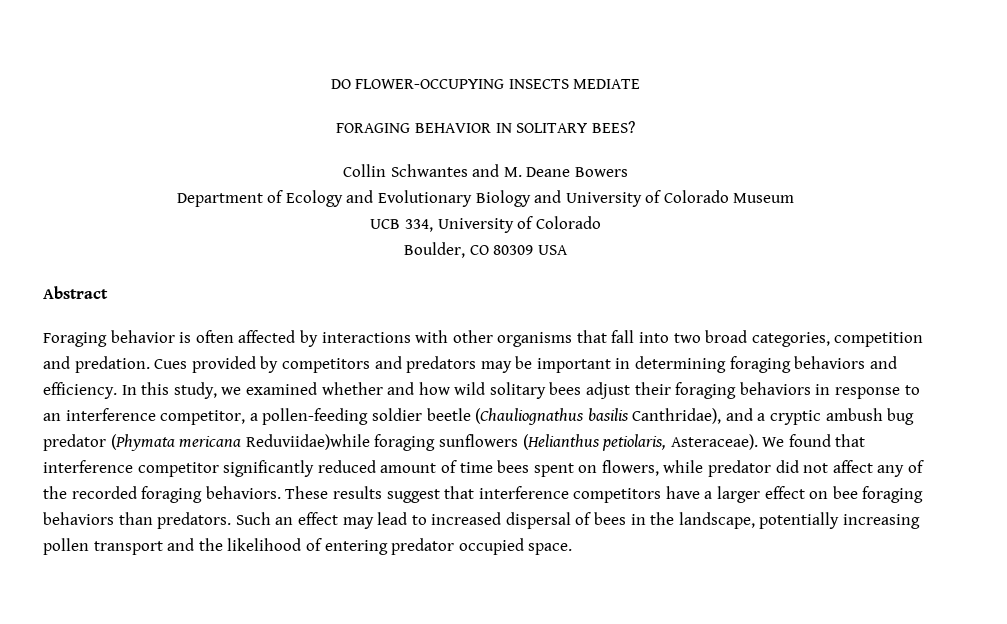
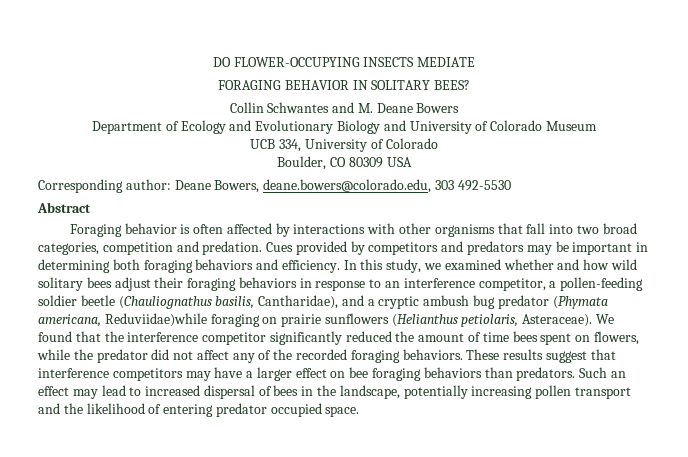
+ Corresponding author: Deane Bowers, deane.bowers@colorado.edu, 303 492-5530
- Cues provided by competitors and predators may be important in determining foraging behaviors and efficiency.
+ Cues provided by competitors and predators may be important in determining both foraging behaviors and efficiency.
- In this study, we examined whether and how wild solitary bees adjust their foraging behaviors in response to an interference competitor, a pollen-feeding soldier beetle (Chauliognathus basilis Canthridae), and a cryptic ambush bug predator (Phymata mericana Reduviidae)while foraging sunflowers (Helianthus petiolaris, Asteraceae).
+ In this study, we examined whether and how wild solitary bees adjust their foraging behaviors in response to an interference competitor, a pollen-feeding soldier beetle (Chauliognathus basilis, Cantharidae), and a cryptic ambush bug predator (Phymata americana, Reduviidae)while foraging on prairie sunflowers (Helianthus petiolaris, Asteraceae).
- We found that interference competitor significantly reduced amount of time bees spent on flowers, while predator did not affect any of the recorded foraging behaviors.
+ We found that the interference competitor significantly reduced the amount of time bees spent on flowers, while the predator did not affect any of the recorded foraging behaviors.
- These results suggest that interference competitors have a larger effect on bee foraging behaviors than predators.
+ These results suggest that interference competitors may have a larger effect on bee foraging behaviors than predators.

